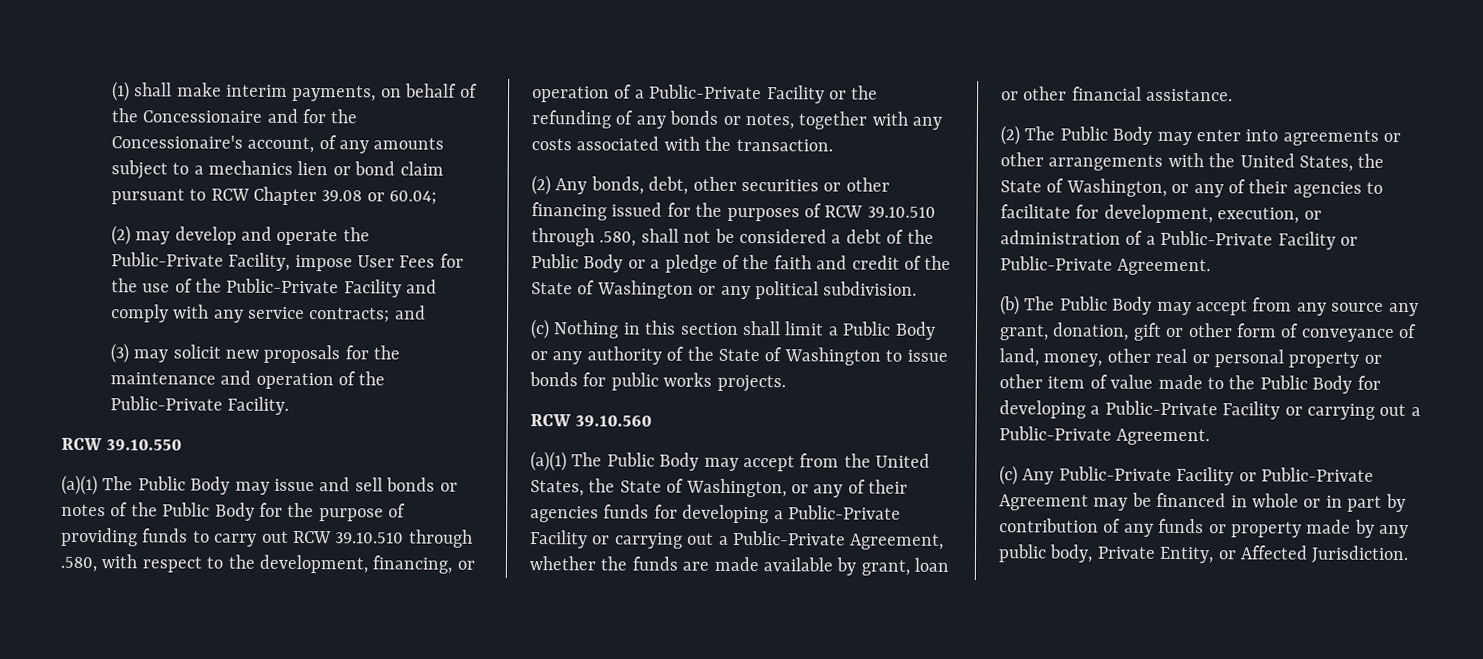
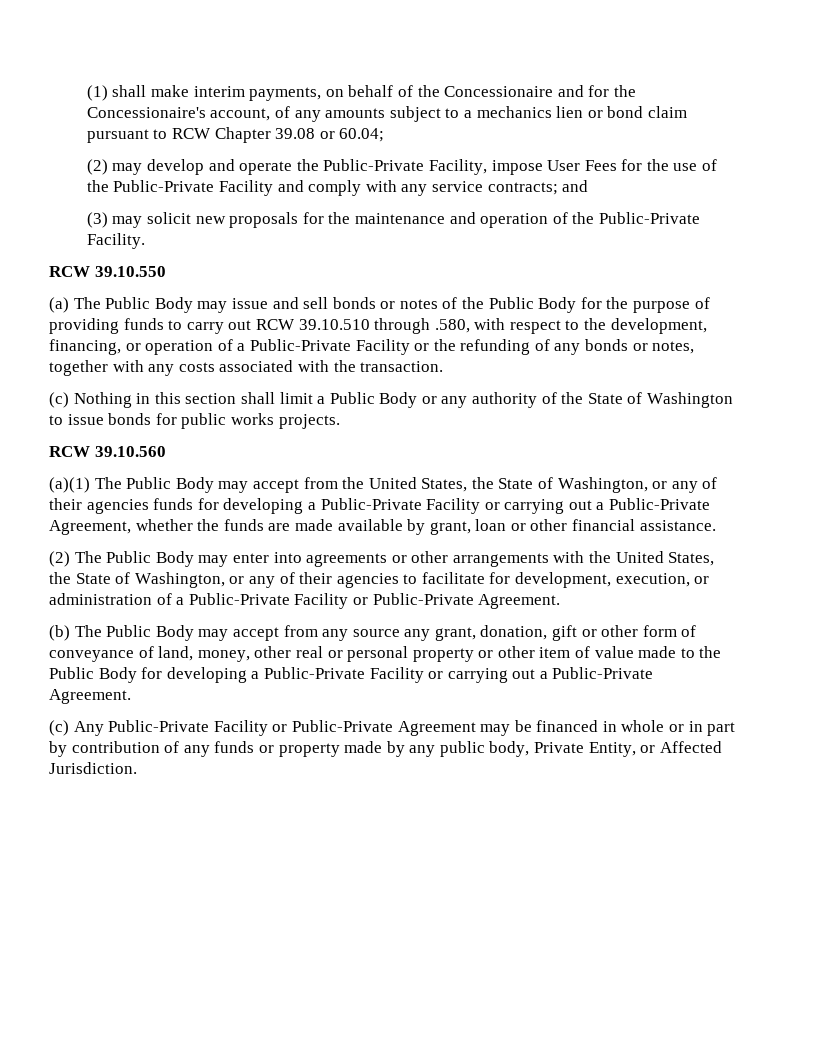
- (a)(1) The Public Body may issue and sell bonds or notes of the Public Body for the purpose of providing funds to carry out RCW 39.10.510 through .580, with respect to the development, financing, or operation of a Public-Private Facility or the refunding of any bonds or notes, together with any costs associated with the transaction.
+ (a) The Public Body may issue and sell bonds or notes of the Public Body for the purpose of providing funds to carry out RCW 39.10.510 through .580, with respect to the development, financing, or operation of a Public-Private Facility or the refunding of any bonds or notes, together with any costs associated with the transaction.
- (2) Any bonds, debt, other securities or other financing issued for the purposes of RCW 39.10.510 through .580, shall not be considered a debt of the Public Body or a pledge of the faith and credit of the State of Washington or any political subdivision.

